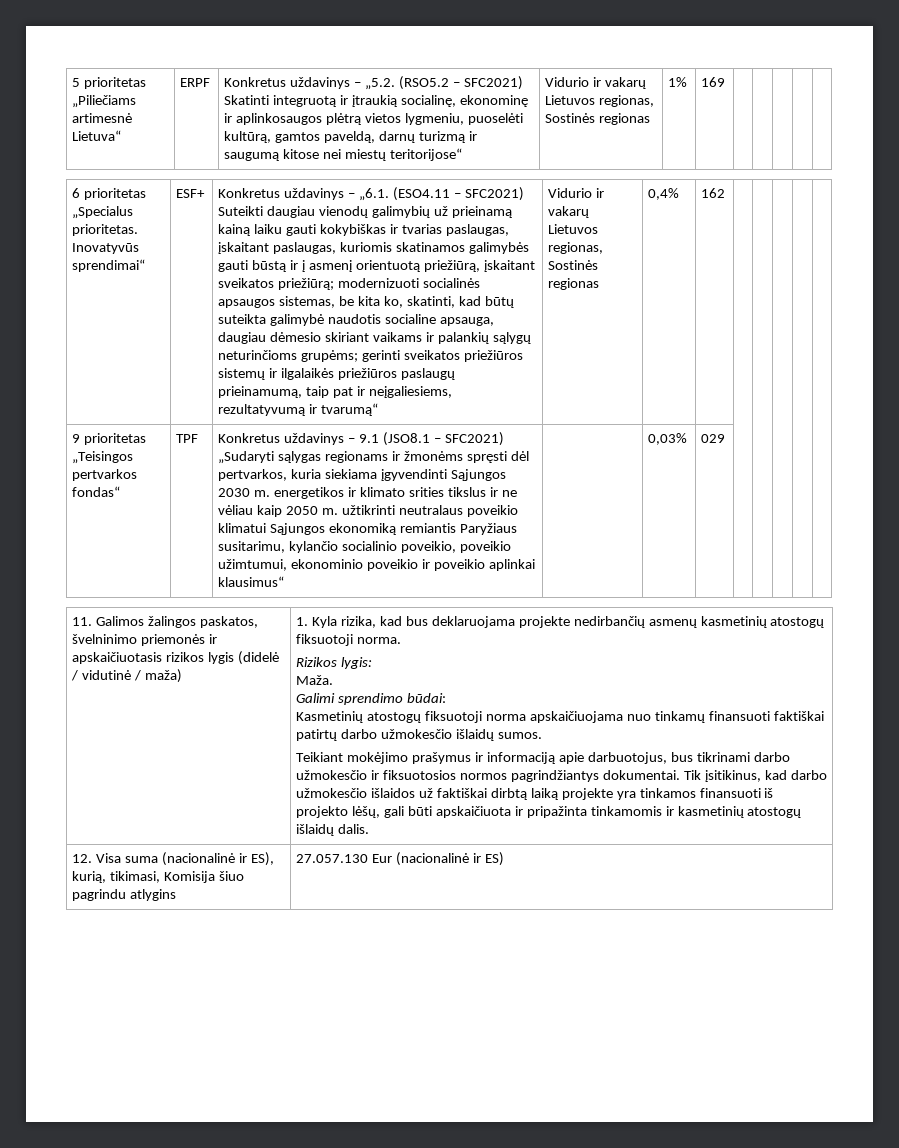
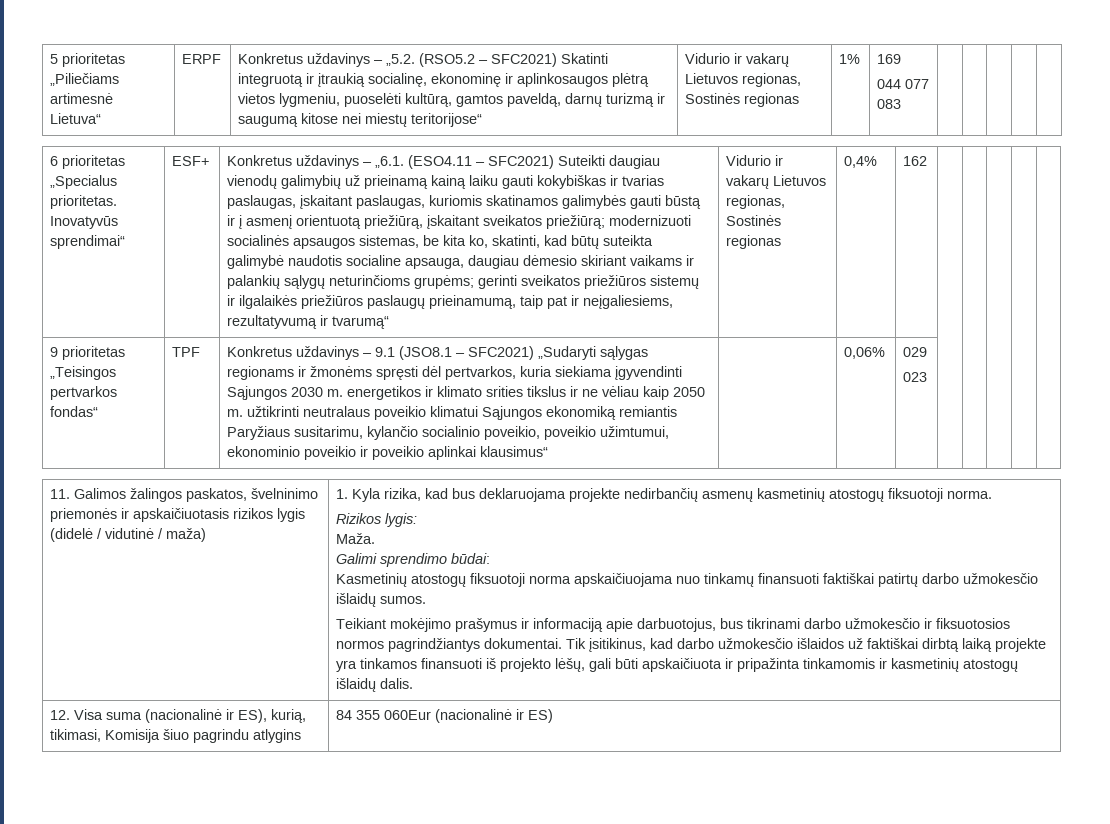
+ 044 077 083
- 0,03%
+ 0,06%
+ 023
- 12. Visa suma (nacionalinė ir ES), kurią, tikimasi, Komisija šiuo pagrindu atlygins | 27.057.130 Eur (nacionalinė ir ES)
+ 12. Visa suma (nacionalinė ir ES), kurią, tikimasi, Komisija šiuo pagrindu atlygins | 84 355 060Eur (nacionalinė ir ES)

